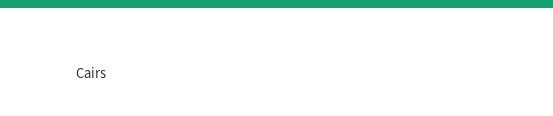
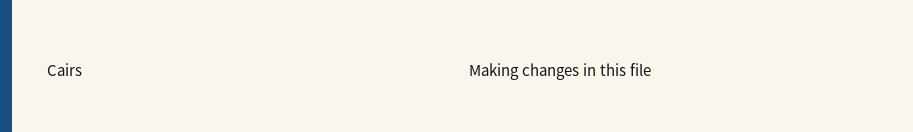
+ Making changes in this file

